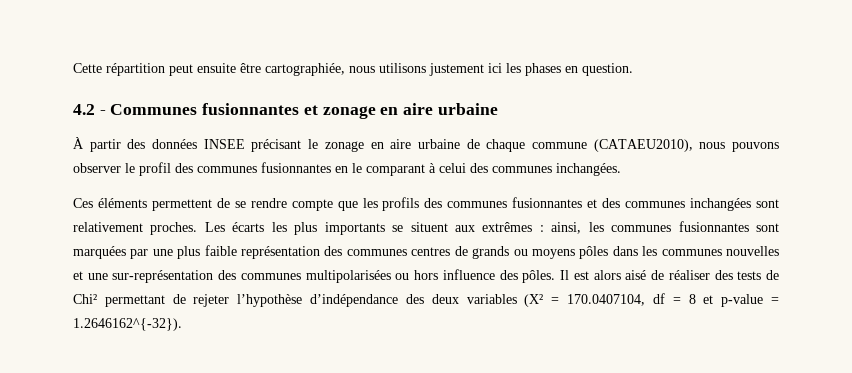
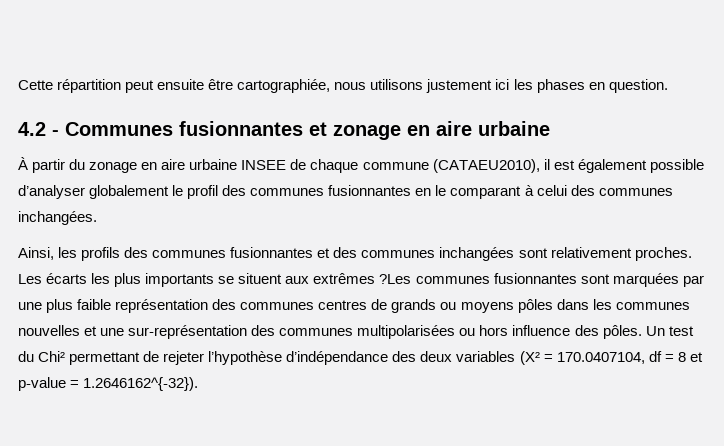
- À partir des données INSEE précisant le zonage en aire urbaine de chaque commune (CATAEU2010), nous pouvons observer le profil des communes fusionnantes en le comparant à celui des communes inchangées.
+ À partir du zonage en aire urbaine INSEE de chaque commune (CATAEU2010), il est également possible d’analyser globalement le profil des communes fusionnantes en le comparant à celui des communes inchangées.
- Ces éléments permettent de se rendre compte que les profils des communes fusionnantes et des communes inchangées sont relativement proches.
+ Ainsi, les profils des communes fusionnantes et des communes inchangées sont relativement proches.
- Les écarts les plus importants se situent aux extrêmes : ainsi, les communes fusionnantes sont marquées par une plus faible représentation des communes centres de grands ou moyens pôles dans les communes nouvelles et une sur-représentation des communes multipolarisées ou hors influence des pôles.
+ Les écarts les plus importants se situent aux extrêmes ?Les communes fusionnantes sont marquées par une plus faible représentation des communes centres de grands ou moyens pôles dans les communes nouvelles et une sur-représentation des communes multipolarisées ou hors influence des pôles.
- Il est alors aisé de réaliser des tests de Chi² permettant de rejeter l’hypothèse d’indépendance des deux variables (X² = 170.0407104, df = 8 et p-value = 1.2646162^{-32}).
+ Un test du Chi² permettant de rejeter l’hypothèse d’indépendance des deux variables (X² = 170.0407104, df = 8 et p-value = 1.2646162^{-32}).

